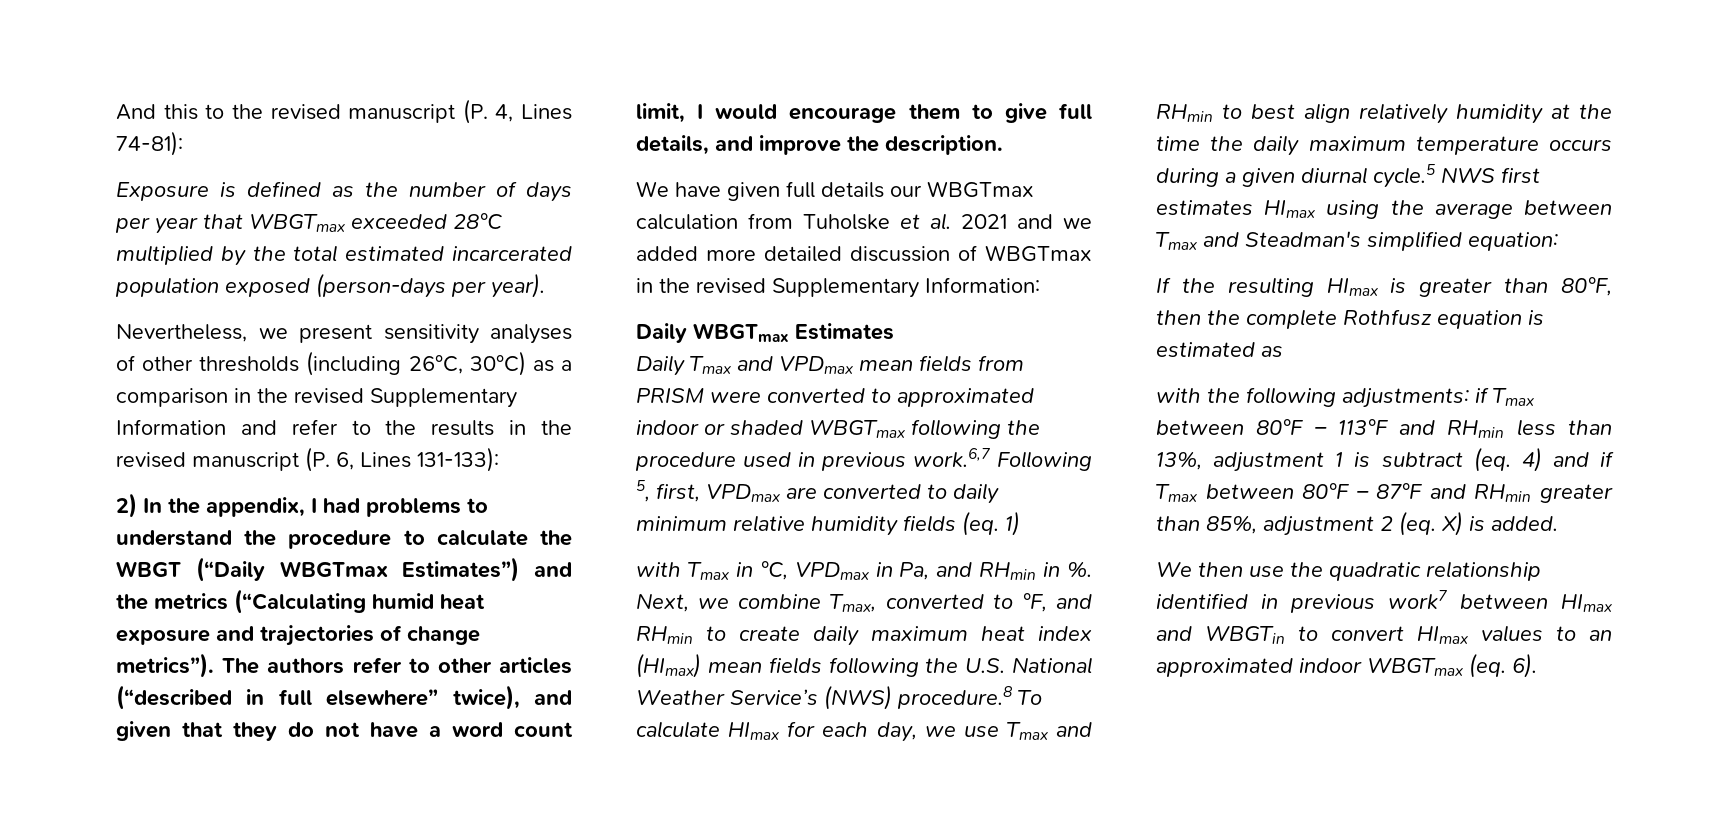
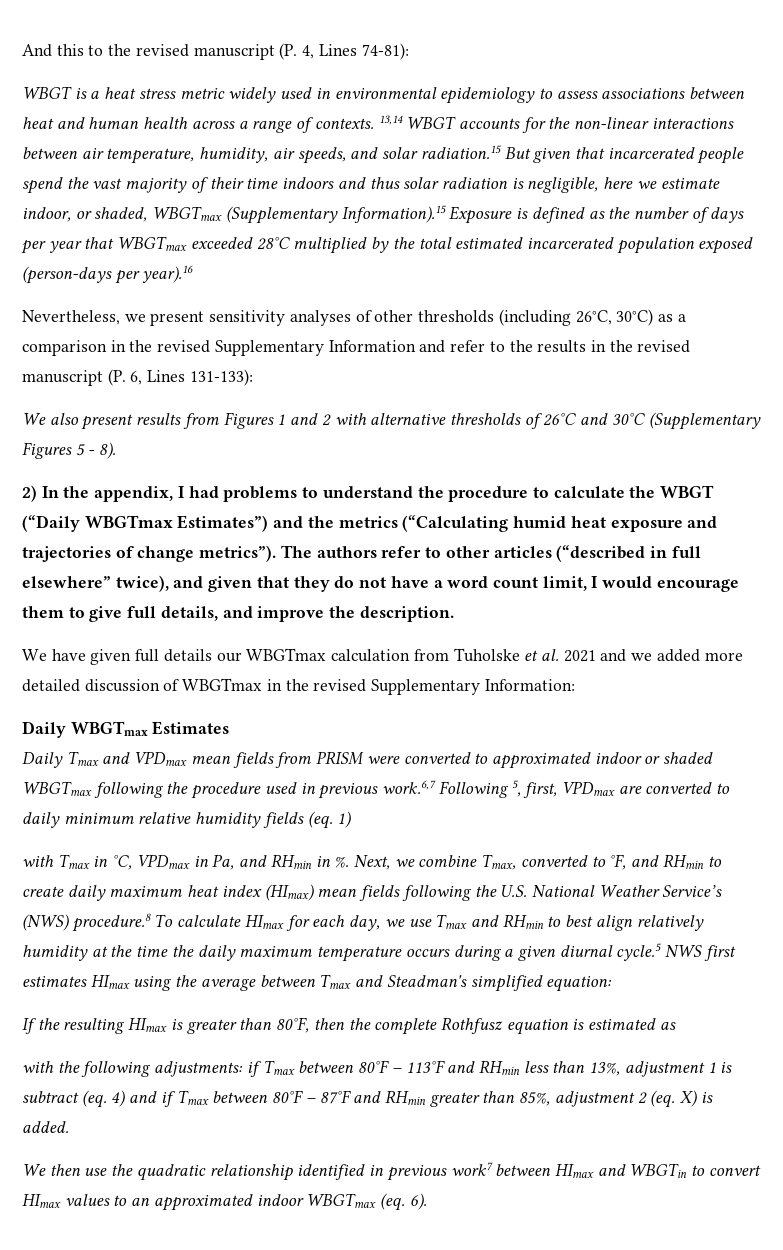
- Exposure is defined as the number of days per year that WBGTmax exceeded 28°C multiplied by the total estimated incarcerated population exposed (person-days per year).
+ WBGT is a heat stress metric widely used in environmental epidemiology to assess associations between heat and human health across a range of contexts. 13,14 WBGT accounts for the non-linear interactions between air temperature, humidity, air speeds, and solar radiation.15 But given that incarcerated people spend the vast majority of their time indoors and thus solar radiation is negligible, here we estimate indoor, or shaded, WBGTmax (Supplementary Information).15 Exposure is defined as the number of days per year that WBGTmax exceeded 28°C multiplied by the total estimated incarcerated population exposed (person-days per year).16
+ We also present results from Figures 1 and 2 with alternative thresholds of 26°C and 30°C (Supplementary Figures 5 - 8).

